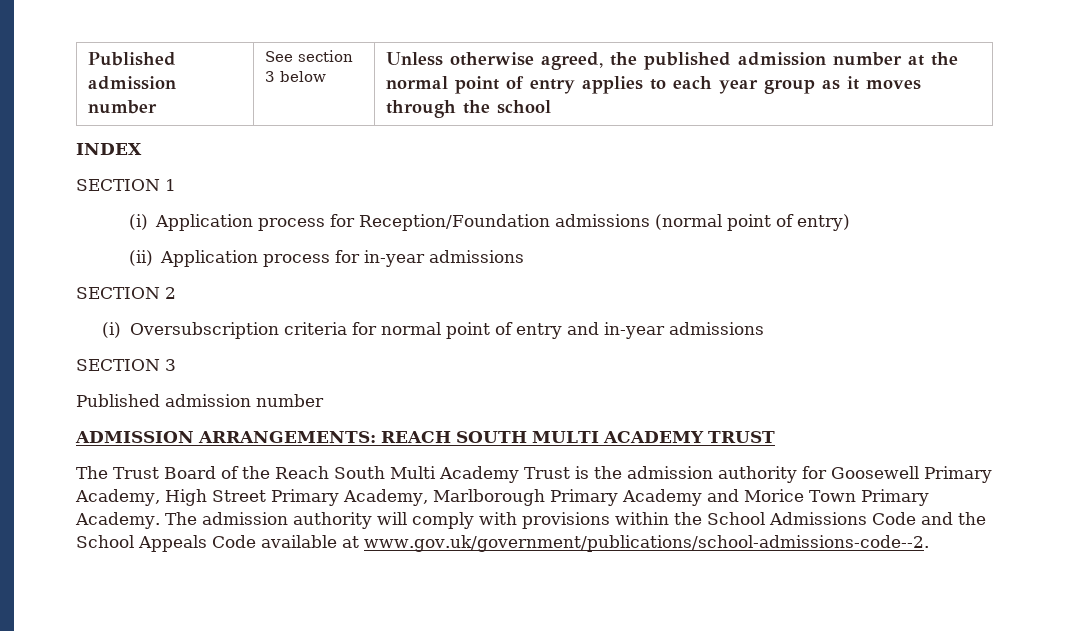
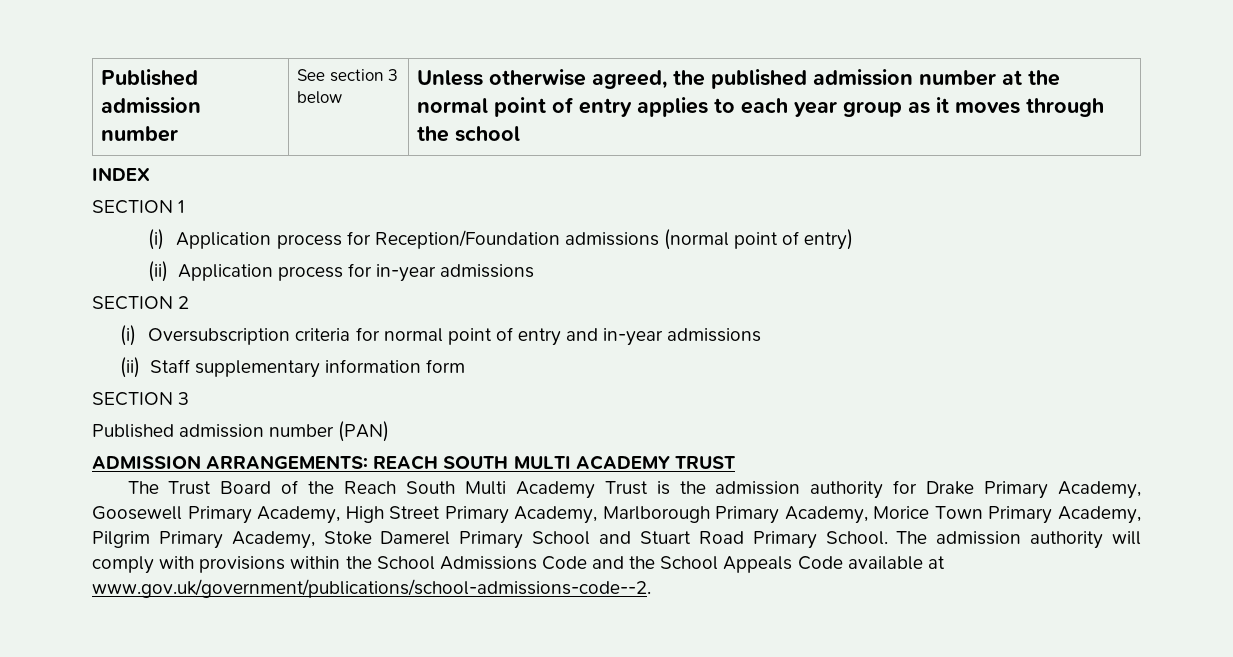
+ (ii) Staff supplementary information form
  SECTION 3
- Published admission number
+ Published admission number (PAN)
- The Trust Board of the Reach South Multi Academy Trust is the admission authority for Goosewell Primary Academy, High Street Primary Academy, Marlborough Primary Academy and Morice Town Primary Academy.
+ The Trust Board of the Reach South Multi Academy Trust is the admission authority for Drake Primary Academy, Goosewell Primary Academy, High Street Primary Academy, Marlborough Primary Academy, Morice Town Primary Academy, Pilgrim Primary Academy, Stoke Damerel Primary School and Stuart Road Primary School.

